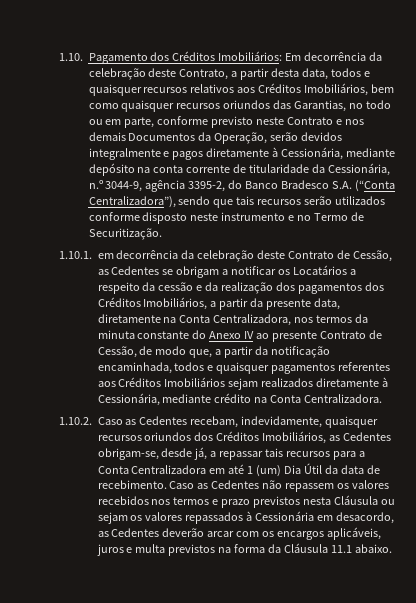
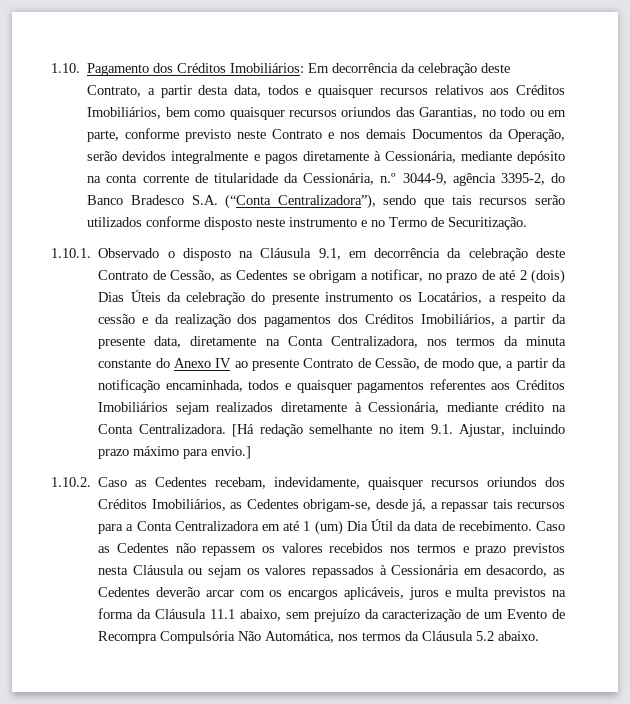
- 1.10.1. em decorrência da celebração deste Contrato de Cessão, as Cedentes se obrigam a notificar os Locatários a respeito da cessão e da realização dos pagamentos dos Créditos Imobiliários, a partir da presente data, diretamente na Conta Centralizadora, nos termos da minuta constante do Anexo IV ao presente Contrato de Cessão, de modo que, a partir da notificação encaminhada, todos e quaisquer pagamentos referentes aos Créditos Imobiliários sejam realizados diretamente à Cessionária, mediante crédito na Conta Centralizadora.
+ 1.10.1. Observado o disposto na Cláusula 9.1, em decorrência da celebração deste Contrato de Cessão, as Cedentes se obrigam a notificar, no prazo de até 2 (dois) Dias Úteis da celebração do presente instrumento os Locatários, a respeito da cessão e da realização dos pagamentos dos Créditos Imobiliários, a partir da presente data, diretamente na Conta Centralizadora, nos termos da minuta constante do Anexo IV ao presente Contrato de Cessão, de modo que, a partir da notificação encaminhada, todos e quaisquer pagamentos referentes aos Créditos Imobiliários sejam realizados diretamente à Cessionária, mediante crédito na Conta Centralizadora. [Há redação semelhante no item 9.1. Ajustar, incluindo prazo máximo para envio.]
- Caso as Cedentes não repassem os valores recebidos nos termos e prazo previstos nesta Cláusula ou sejam os valores repassados à Cessionária em desacordo, as Cedentes deverão arcar com os encargos aplicáveis, juros e multa previstos na forma da Cláusula 11.1 abaixo.
+ Caso as Cedentes não repassem os valores recebidos nos termos e prazo previstos nesta Cláusula ou sejam os valores repassados à Cessionária em desacordo, as Cedentes deverão arcar com os encargos aplicáveis, juros e multa previstos na forma da Cláusula 11.1 abaixo, sem prejuízo da caracterização de um Evento de Recompra Compulsória Não Automática, nos termos da Cláusula 5.2 abaixo.

